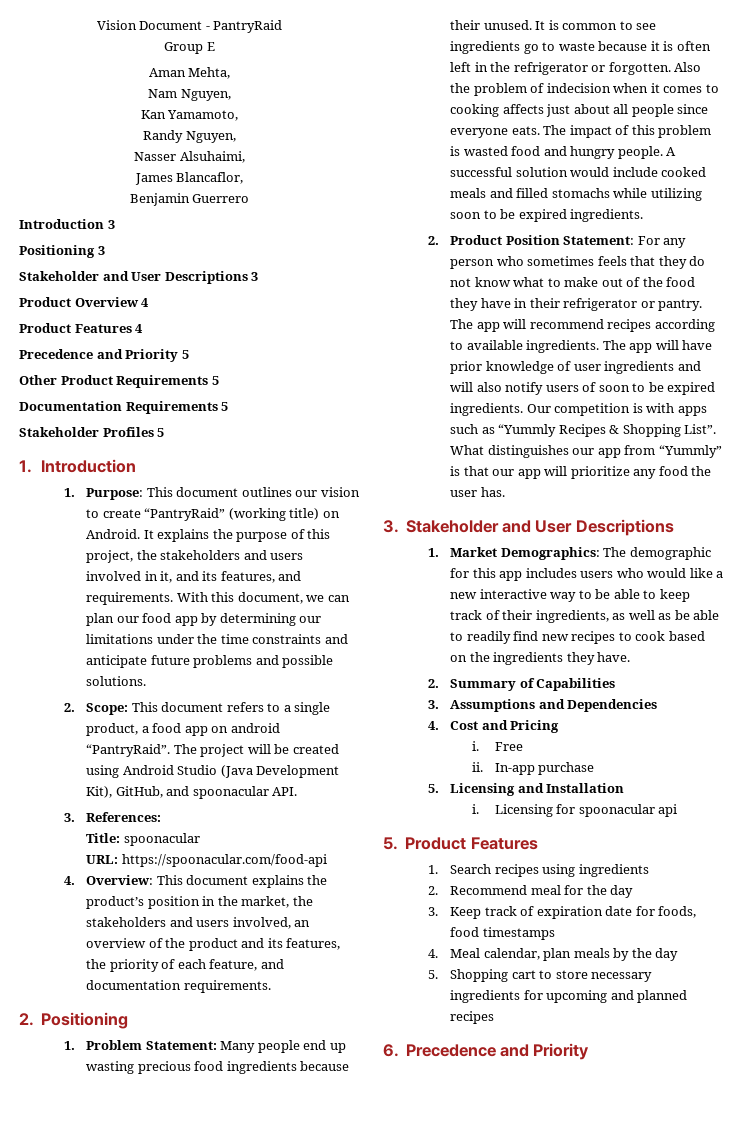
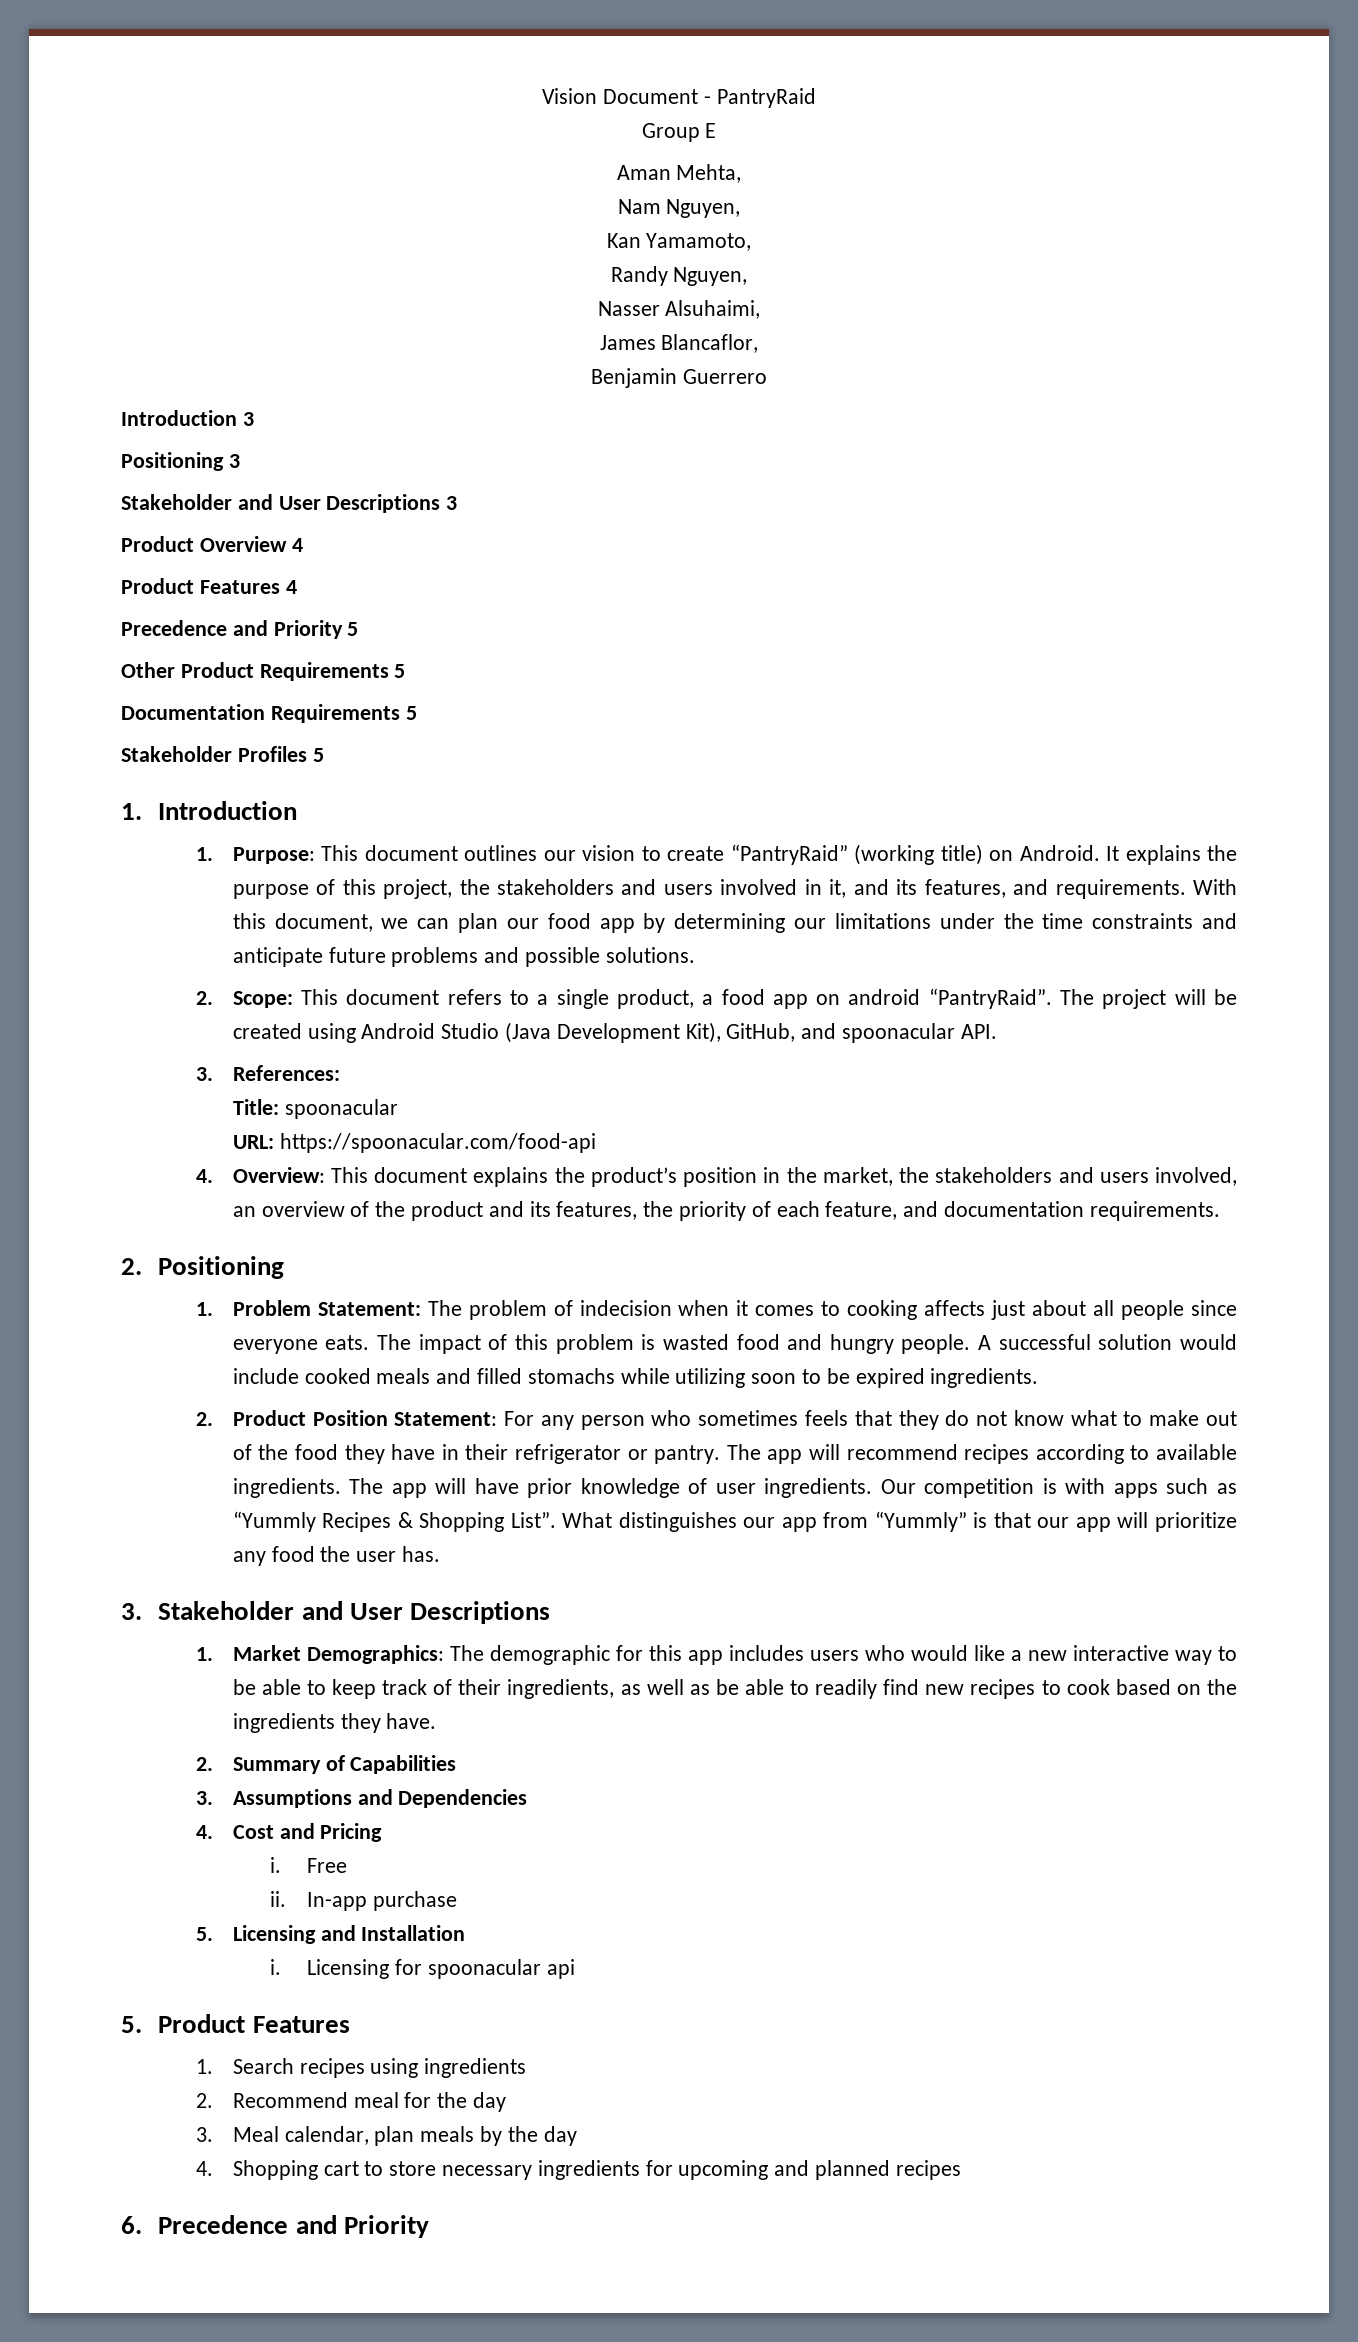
- 1. Problem Statement: Many people end up wasting precious food ingredients because their unused. It is common to see ingredients go to waste because it is often left in the refrigerator or forgotten. Also the problem of indecision when it comes to cooking affects just about all people since everyone eats.
+ 1. Problem Statement: The problem of indecision when it comes to cooking affects just about all people since everyone eats.
- The app will have prior knowledge of user ingredients and will also notify users of soon to be expired ingredients.
+ The app will have prior knowledge of user ingredients.
- 3. Keep track of expiration date for foods, food timestamps
- 4. Meal calendar, plan meals by the day
+ 3. Meal calendar, plan meals by the day
- 5. Shopping cart to store necessary ingredients for upcoming and planned recipes
+ 4. Shopping cart to store necessary ingredients for upcoming and planned recipes

